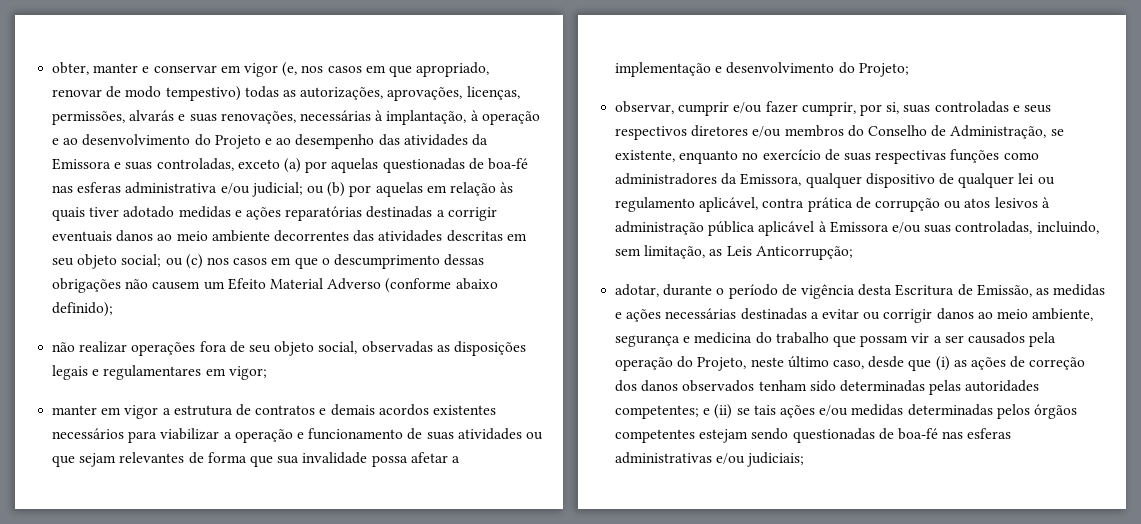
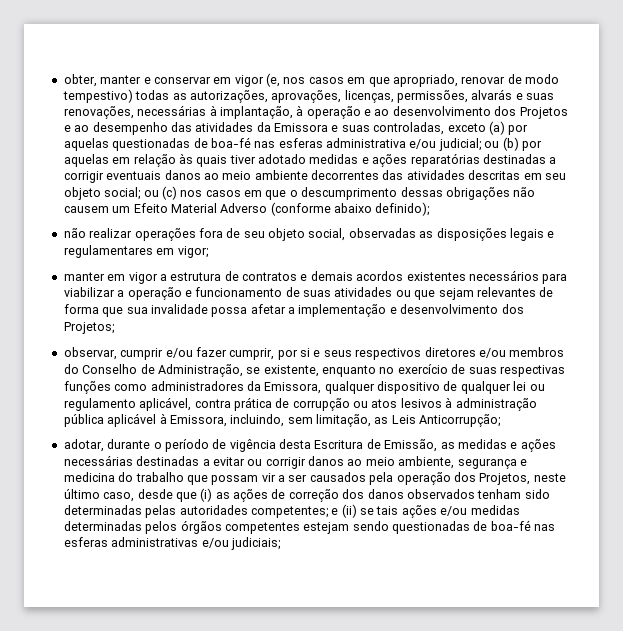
- obter, manter e conservar em vigor (e, nos casos em que apropriado, renovar de modo tempestivo) todas as autorizações, aprovações, licenças, permissões, alvarás e suas renovações, necessárias à implantação, à operação e ao desenvolvimento do Projeto e ao desempenho das atividades da Emissora e suas controladas, exceto (a) por aquelas questionadas de boa-fé nas esferas administrativa e/ou judicial;
+ obter, manter e conservar em vigor (e, nos casos em que apropriado, renovar de modo tempestivo) todas as autorizações, aprovações, licenças, permissões, alvarás e suas renovações, necessárias à implantação, à operação e ao desenvolvimento dos Projetos e ao desempenho das atividades da Emissora e suas controladas, exceto (a) por aquelas questionadas de boa-fé nas esferas administrativa e/ou judicial;
- manter em vigor a estrutura de contratos e demais acordos existentes necessários para viabilizar a operação e funcionamento de suas atividades ou que sejam relevantes de forma que sua invalidade possa afetar a implementação e desenvolvimento do Projeto;
+ manter em vigor a estrutura de contratos e demais acordos existentes necessários para viabilizar a operação e funcionamento de suas atividades ou que sejam relevantes de forma que sua invalidade possa afetar a implementação e desenvolvimento dos Projetos;
- observar, cumprir e/ou fazer cumprir, por si, suas controladas e seus respectivos diretores e/ou membros do Conselho de Administração, se existente, enquanto no exercício de suas respectivas funções como administradores da Emissora, qualquer dispositivo de qualquer lei ou regulamento aplicável, contra prática de corrupção ou atos lesivos à administração pública aplicável à Emissora e/ou suas controladas, incluindo, sem limitação, as Leis Anticorrupção;
+ observar, cumprir e/ou fazer cumprir, por si e seus respectivos diretores e/ou membros do Conselho de Administração, se existente, enquanto no exercício de suas respectivas funções como administradores da Emissora, qualquer dispositivo de qualquer lei ou regulamento aplicável, contra prática de corrupção ou atos lesivos à administração pública aplicável à Emissora, incluindo, sem limitação, as Leis Anticorrupção;
- adotar, durante o período de vigência desta Escritura de Emissão, as medidas e ações necessárias destinadas a evitar ou corrigir danos ao meio ambiente, segurança e medicina do trabalho que possam vir a ser causados pela operação do Projeto, neste último caso, desde que (i) as ações de correção dos danos observados tenham sido determinadas pelas autoridades competentes;
+ adotar, durante o período de vigência desta Escritura de Emissão, as medidas e ações necessárias destinadas a evitar ou corrigir danos ao meio ambiente, segurança e medicina do trabalho que possam vir a ser causados pela operação dos Projetos, neste último caso, desde que (i) as ações de correção dos danos observados tenham sido determinadas pelas autoridades competentes;

